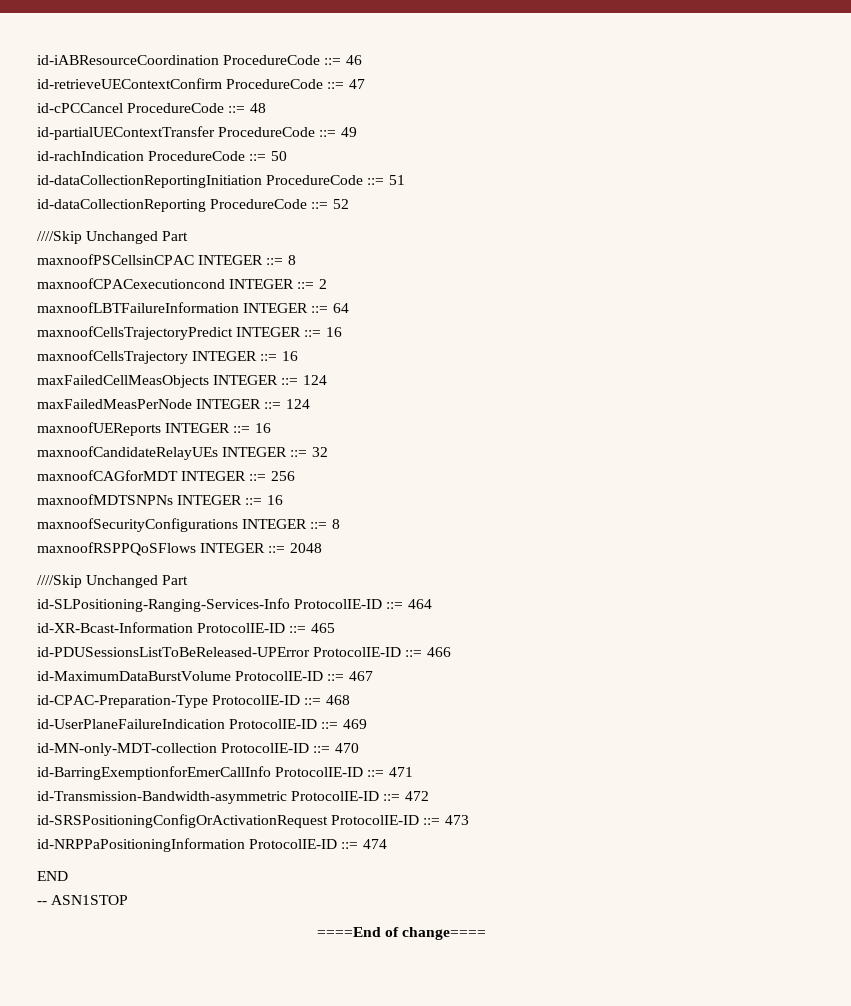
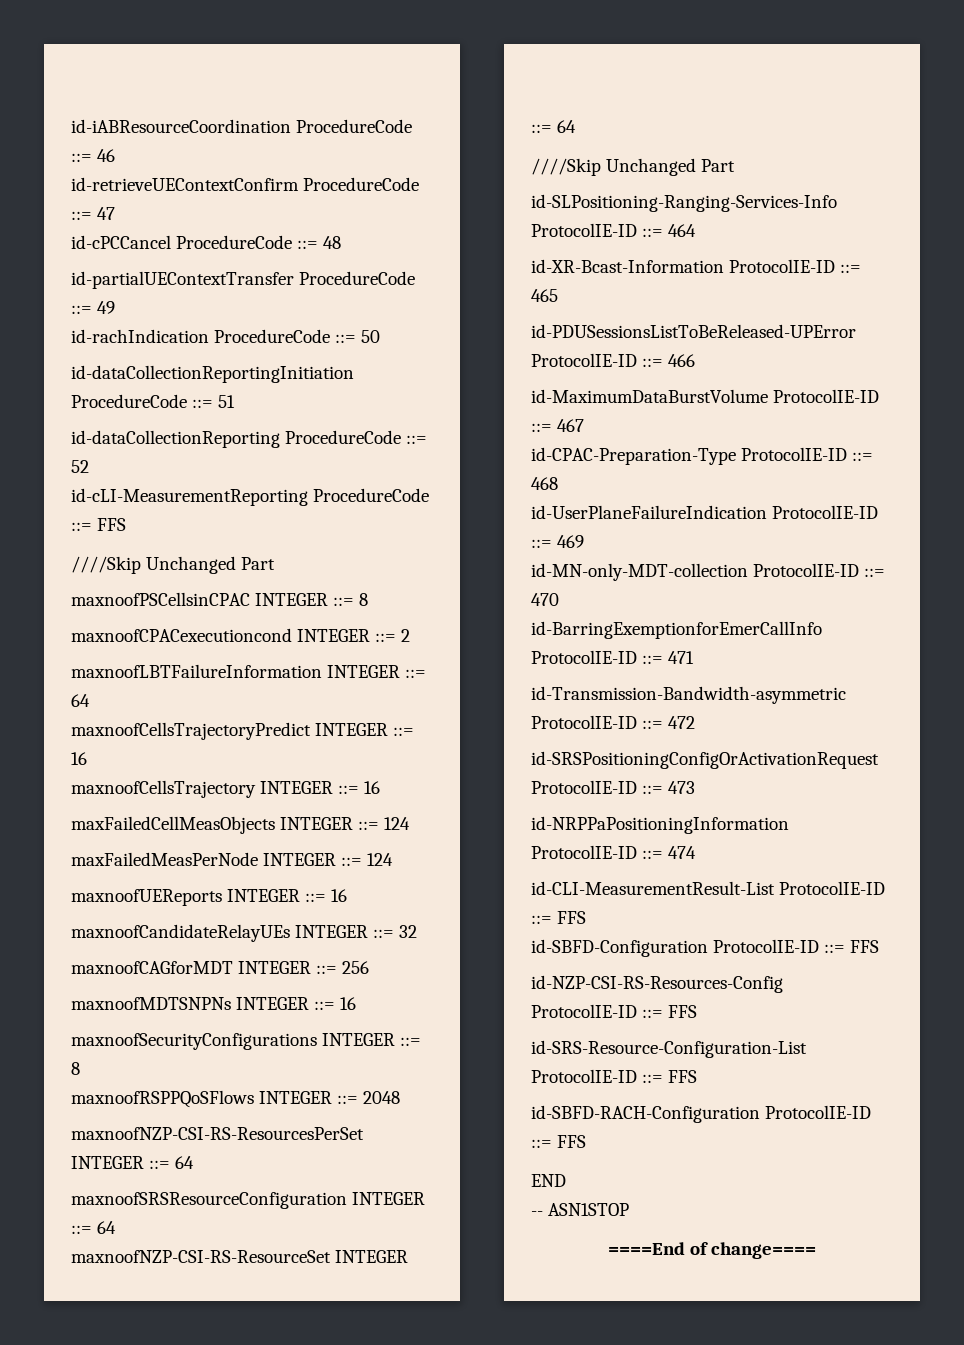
+ id-cLI-MeasurementReporting ProcedureCode ::= FFS
+ maxnoofNZP-CSI-RS-ResourcesPerSet INTEGER ::= 64
+ maxnoofSRSResourceConfiguration INTEGER ::= 64
+ maxnoofNZP-CSI-RS-ResourceSet INTEGER ::= 64
+ id-CLI-MeasurementResult-List ProtocolIE-ID ::= FFS
+ id-SBFD-Configuration ProtocolIE-ID ::= FFS
+ id-NZP-CSI-RS-Resources-Config ProtocolIE-ID ::= FFS
+ id-SRS-Resource-Configuration-List ProtocolIE-ID ::= FFS
+ id-SBFD-RACH-Configuration ProtocolIE-ID ::= FFS

